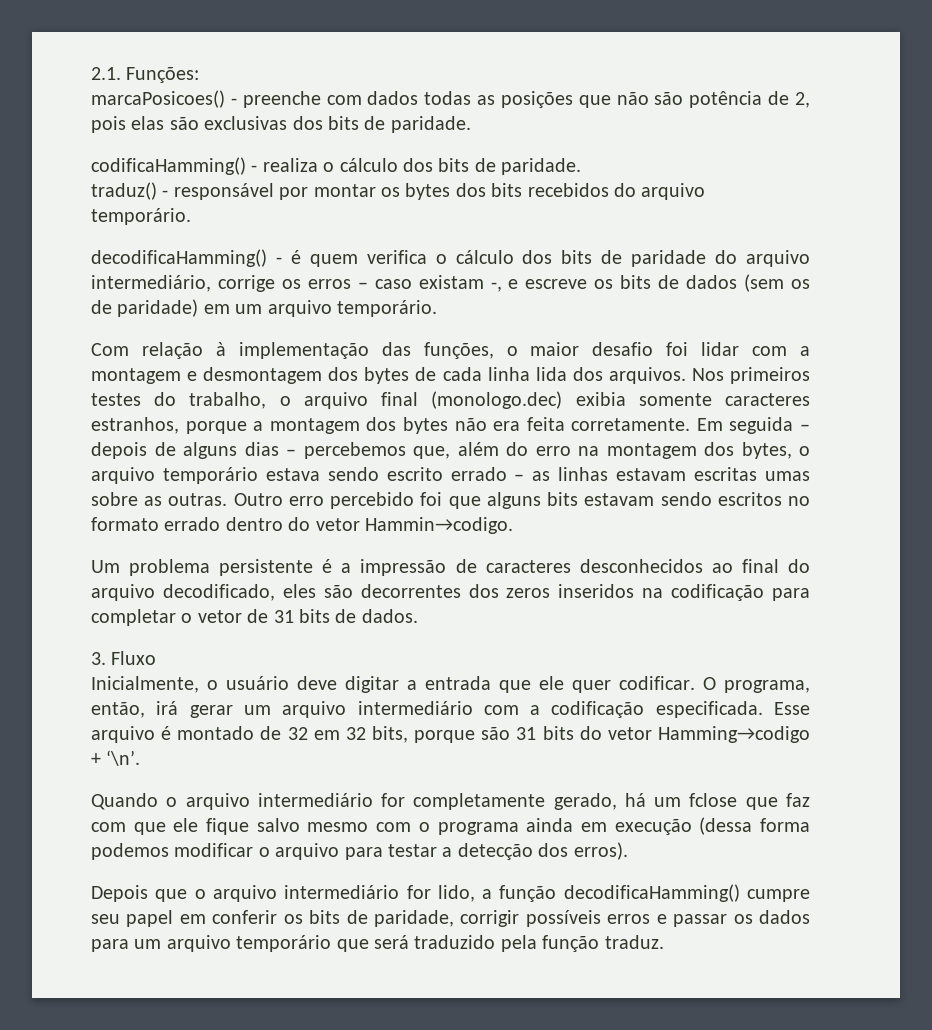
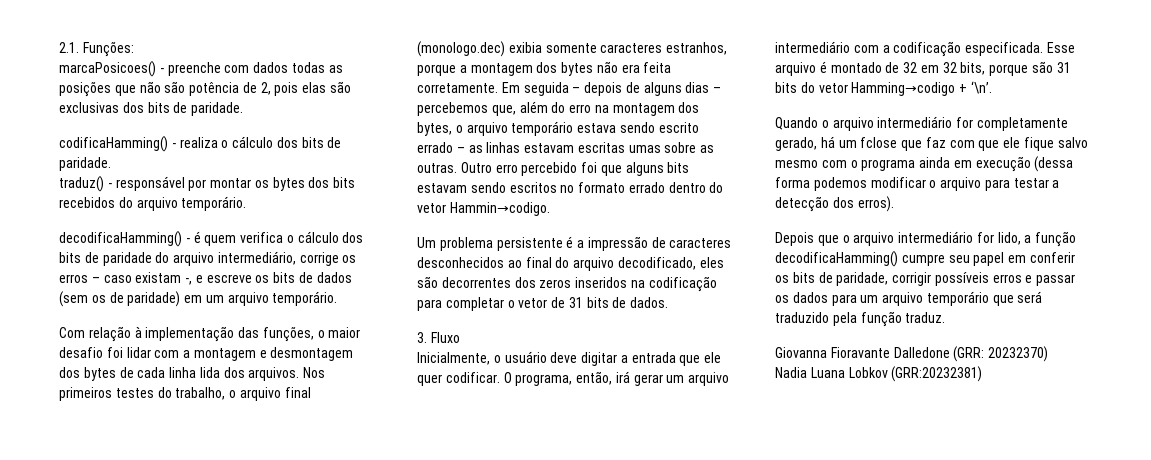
+ Giovanna Fioravante Dalledone (GRR: 20232370)
+ Nadia Luana Lobkov (GRR:20232381)

